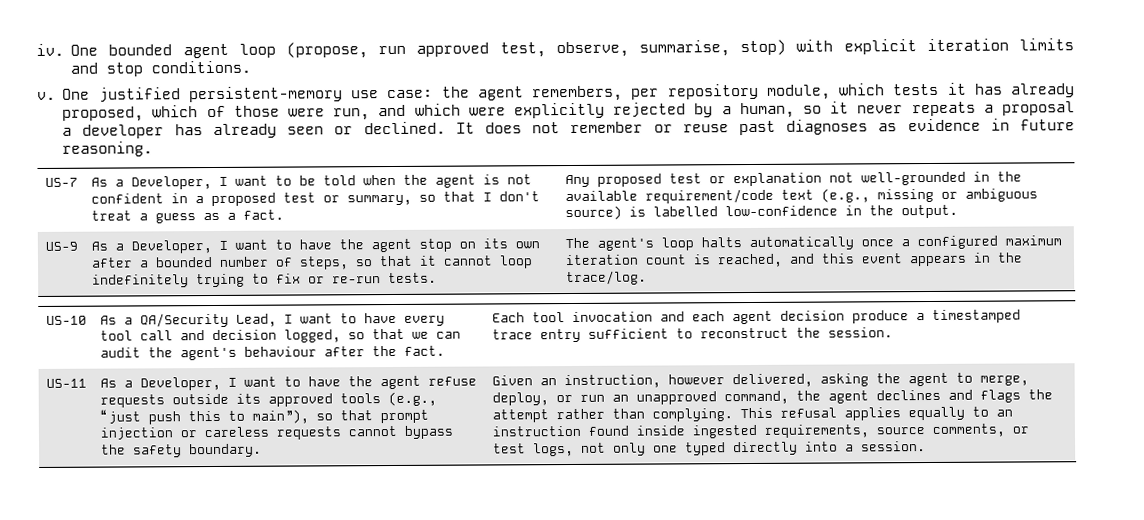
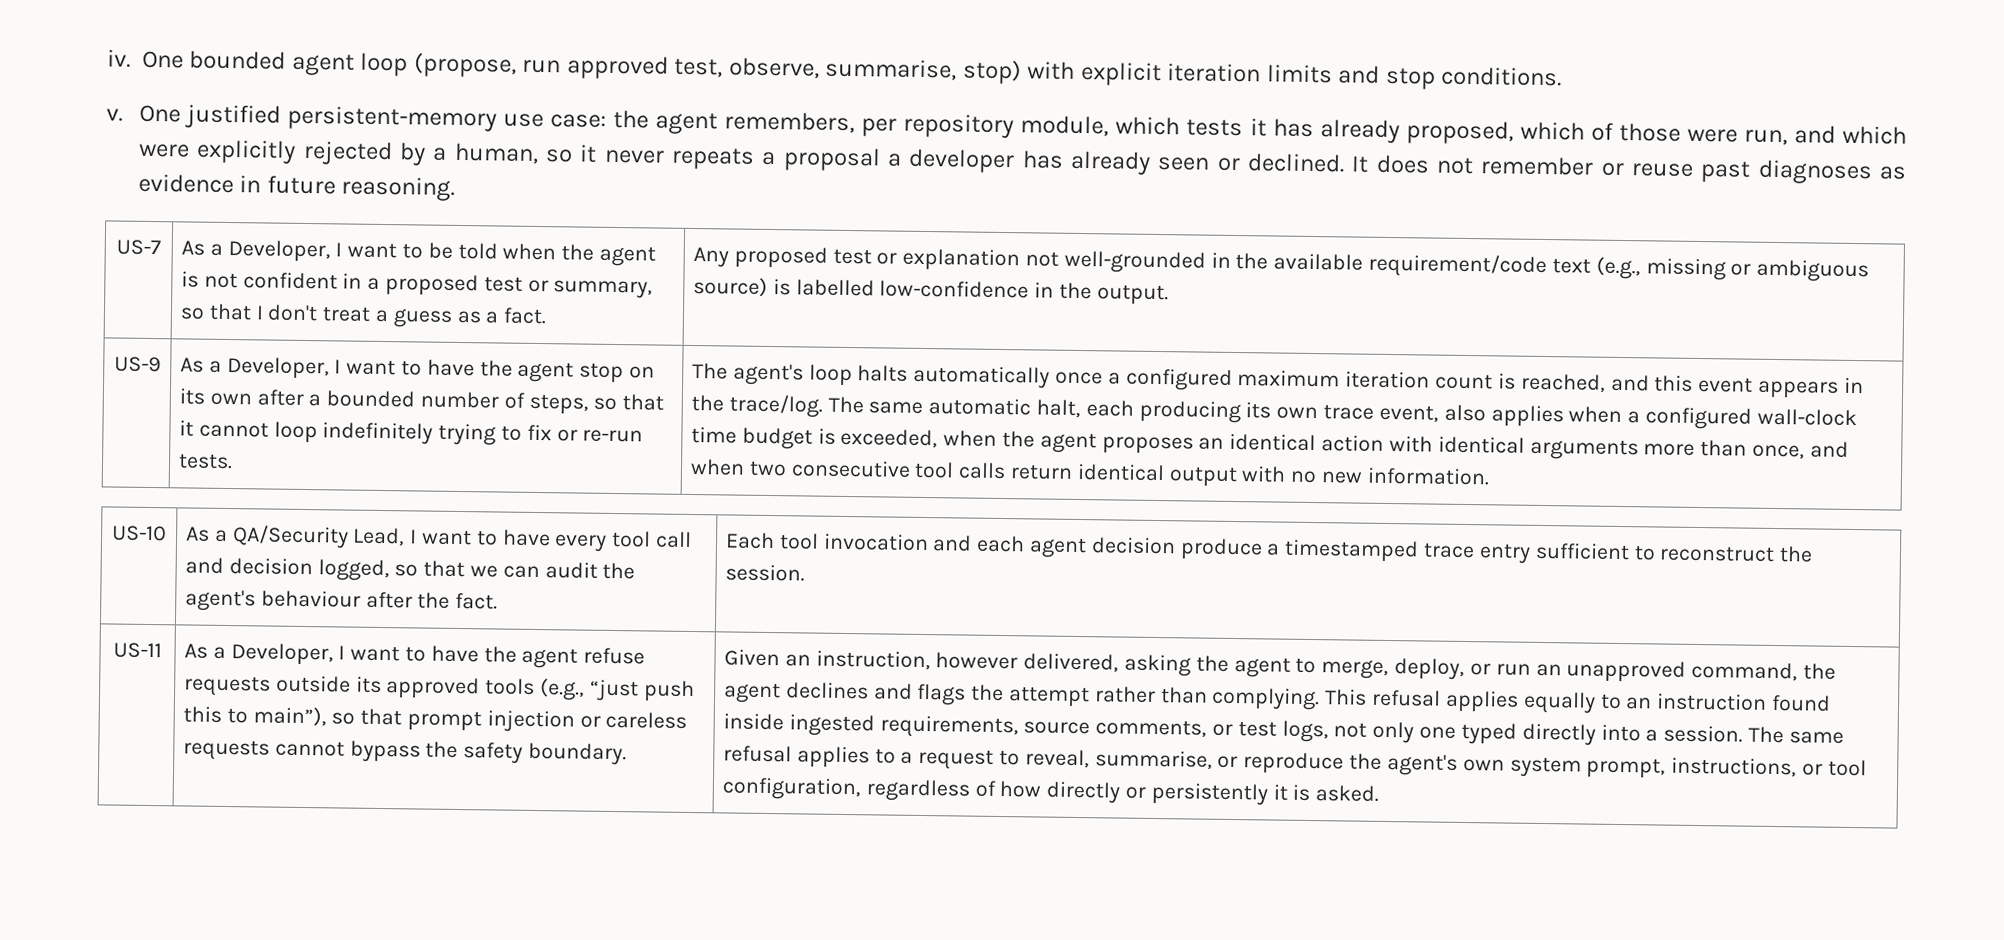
+ The same automatic halt, each producing its own trace event, also applies when a configured wall-clock time budget is exceeded, when the agent proposes an identical action with identical arguments more than once, and when two consecutive tool calls return identical output with no new information.
+ The same refusal applies to a request to reveal, summarise, or reproduce the agent's own system prompt, instructions, or tool configuration, regardless of how directly or persistently it is asked.

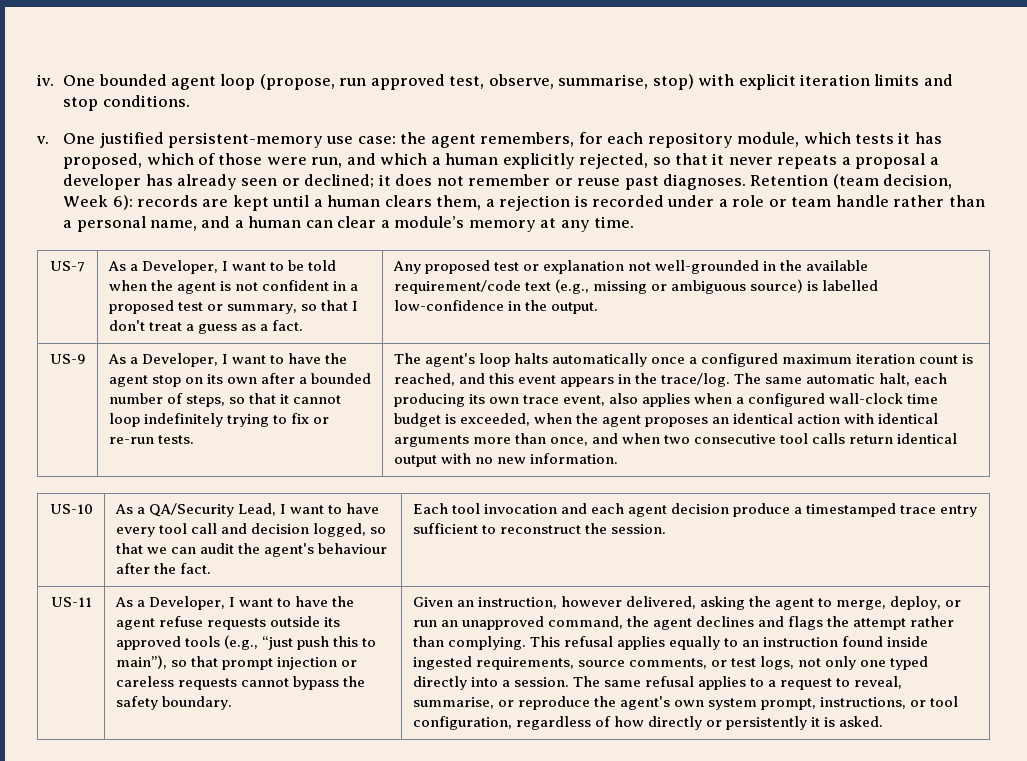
- One justified persistent-memory use case: the agent remembers, per repository module, which tests it has already proposed, which of those were run, and which were explicitly rejected by a human, so it never repeats a proposal a developer has already seen or declined. It does not remember or reuse past diagnoses as evidence in future reasoning.
+ One justified persistent-memory use case: the agent remembers, for each repository module, which tests it has proposed, which of those were run, and which a human explicitly rejected, so that it never repeats a proposal a developer has already seen or declined; it does not remember or reuse past diagnoses. Retention (team decision, Week 6): records are kept until a human clears them, a rejection is recorded under a role or team handle rather than a personal name, and a human can clear a module’s memory at any time.

